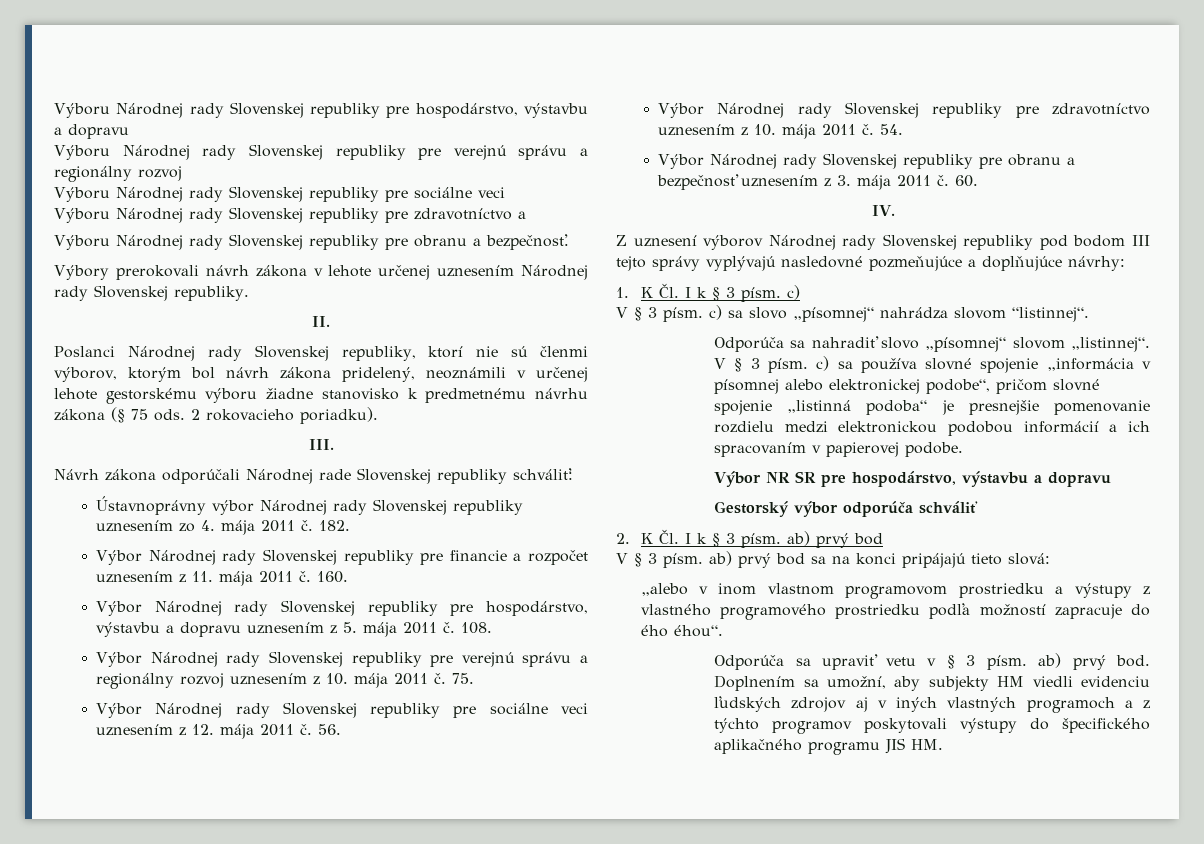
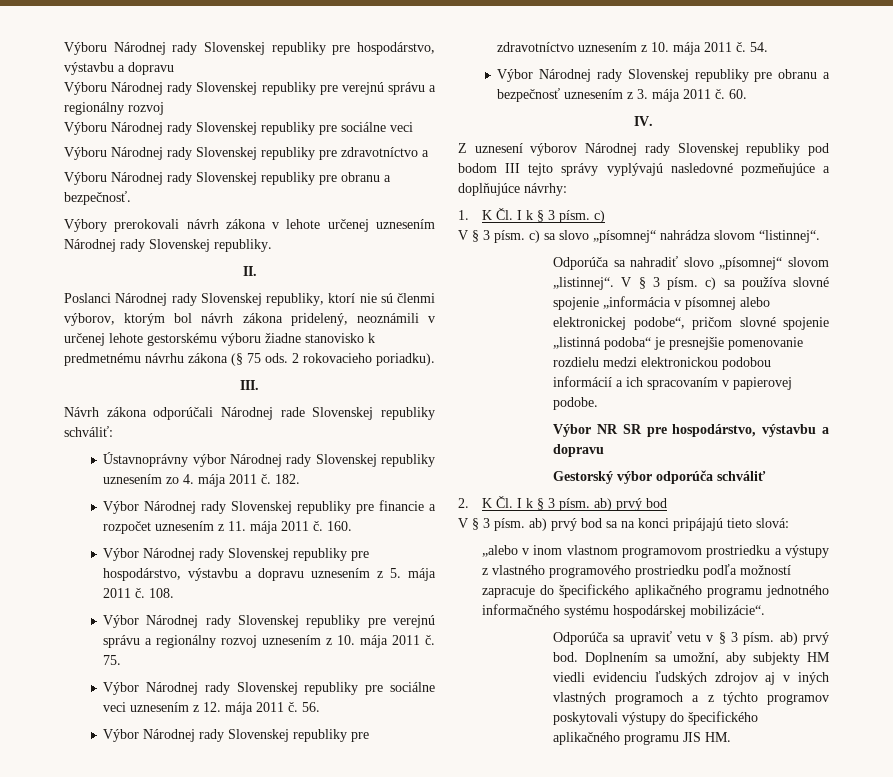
- „alebo v inom vlastnom programovom prostriedku a výstupy z vlastného programového prostriedku podľa možností zapracuje do ého éhou“.
+ „alebo v inom vlastnom programovom prostriedku a výstupy z vlastného programového prostriedku podľa možností zapracuje do špecifického aplikačného programu jednotného informačného systému hospodárskej mobilizácie“.

